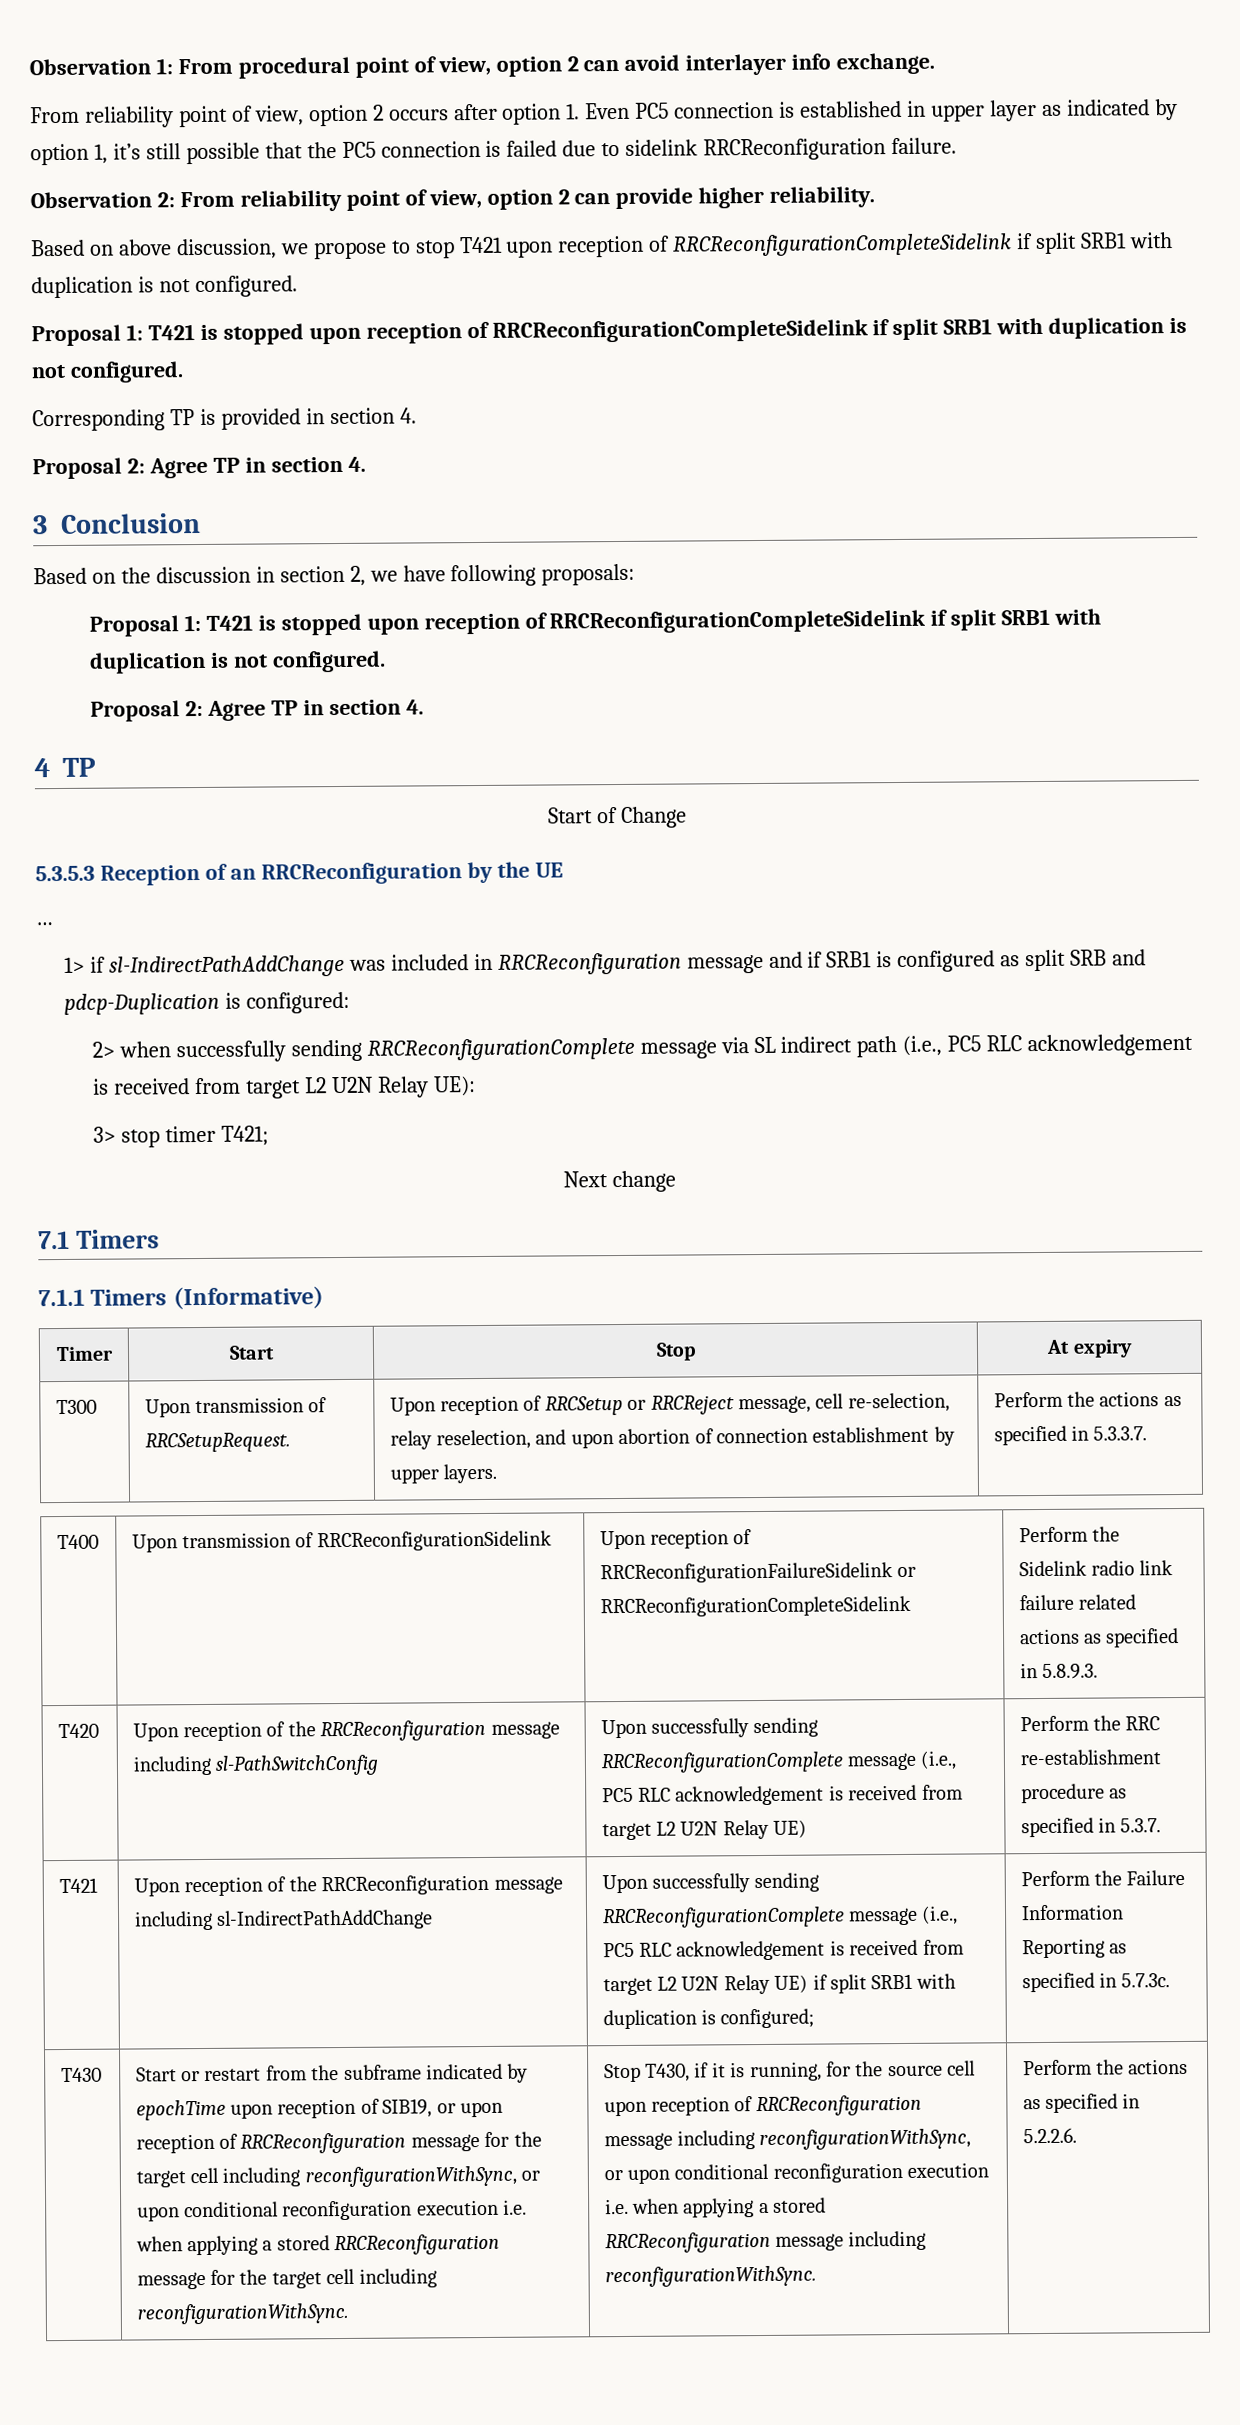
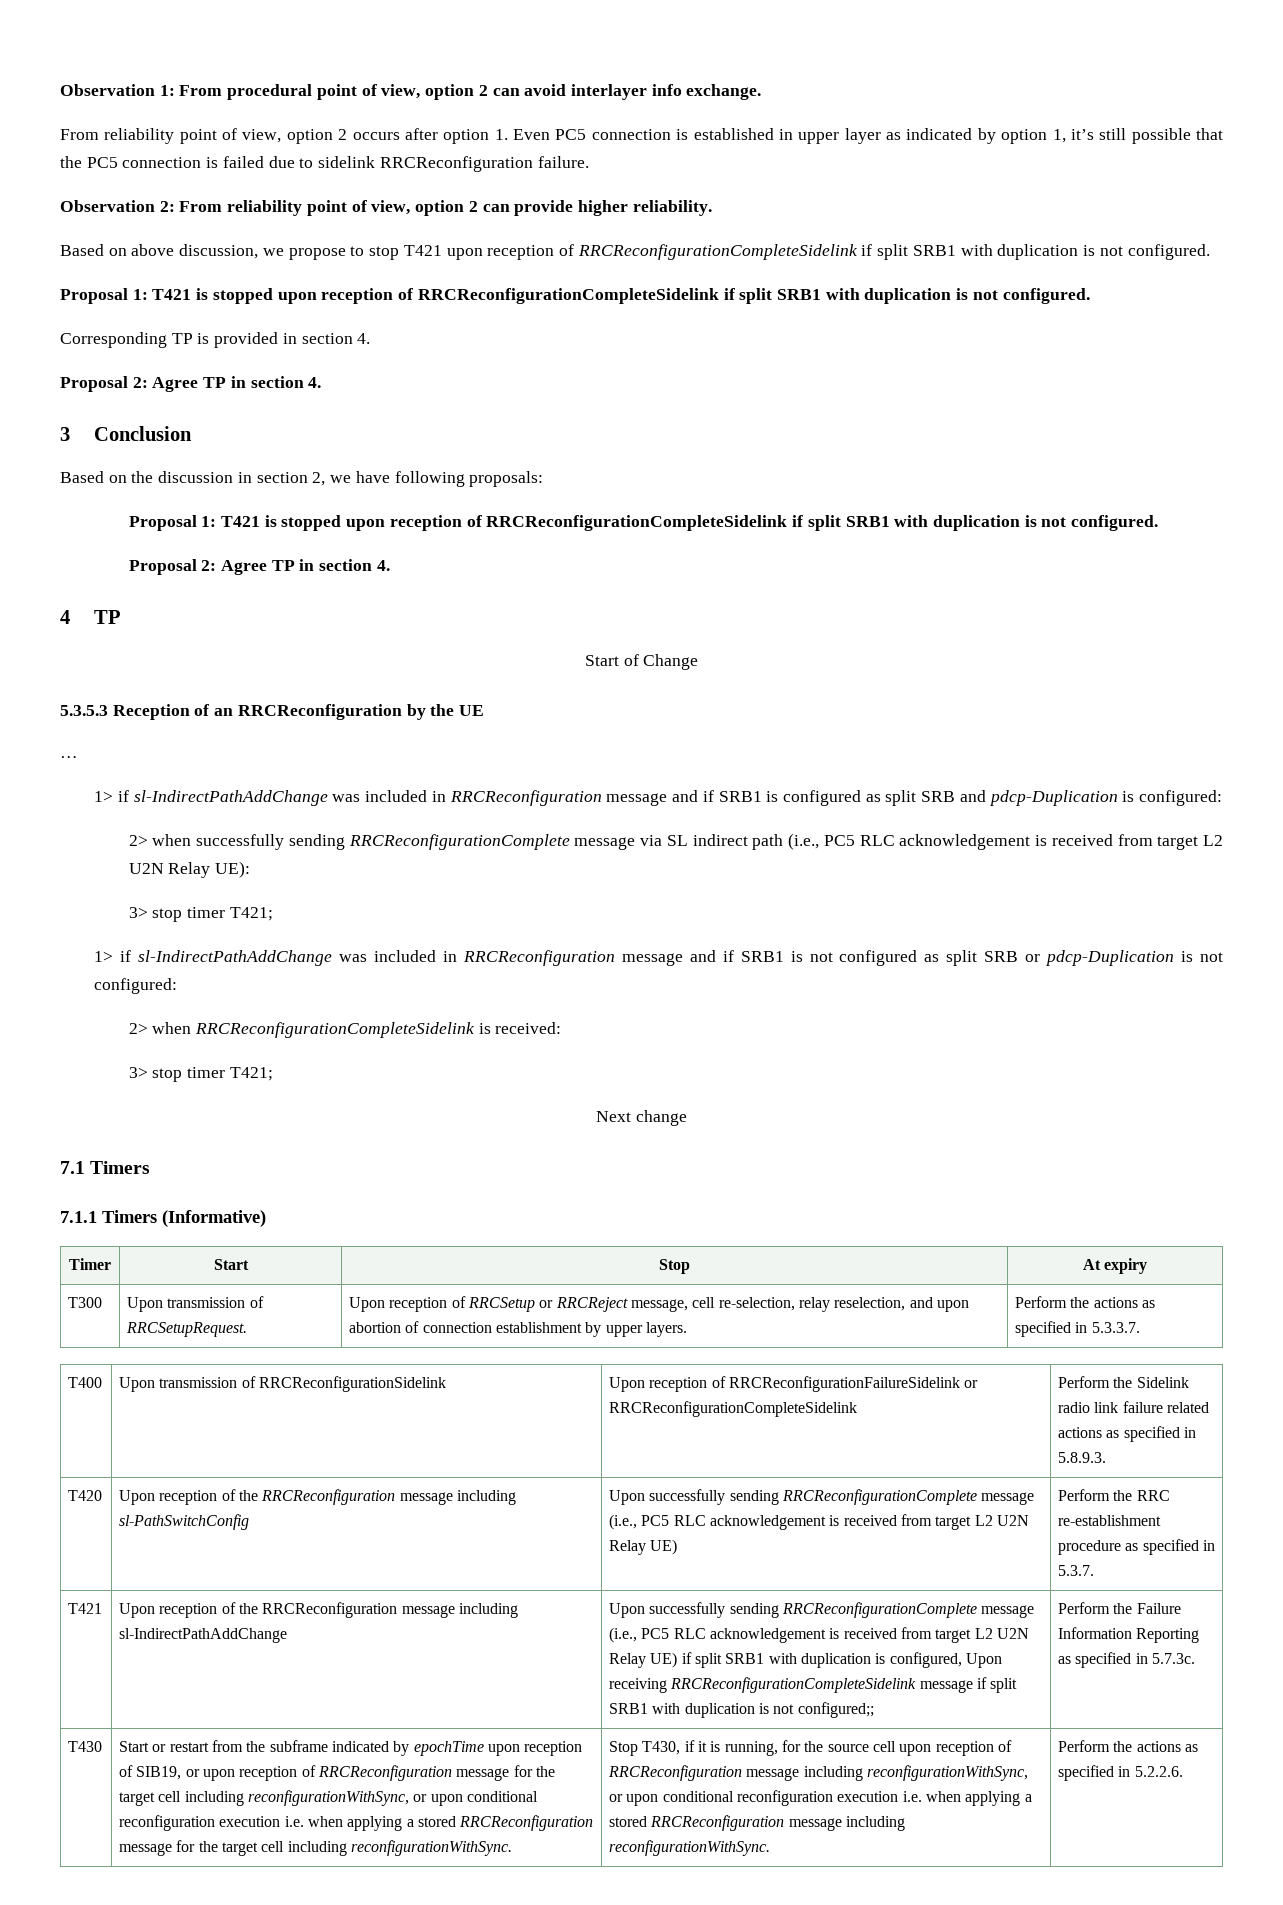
+ 1> if sl-IndirectPathAddChange was included in RRCReconfiguration message and if SRB1 is not configured as split SRB or pdcp-Duplication is not configured:
+ 2> when RRCReconfigurationCompleteSidelink is received:
+ 3> stop timer T421;
- Upon successfully sending RRCReconfigurationComplete message (i.e., PC5 RLC acknowledgement is received from target L2 U2N Relay UE) if split SRB1 with duplication is configured;
+ Upon successfully sending RRCReconfigurationComplete message (i.e., PC5 RLC acknowledgement is received from target L2 U2N Relay UE) if split SRB1 with duplication is configured, Upon receiving RRCReconfigurationCompleteSidelink message if split SRB1 with duplication is not configured;;

